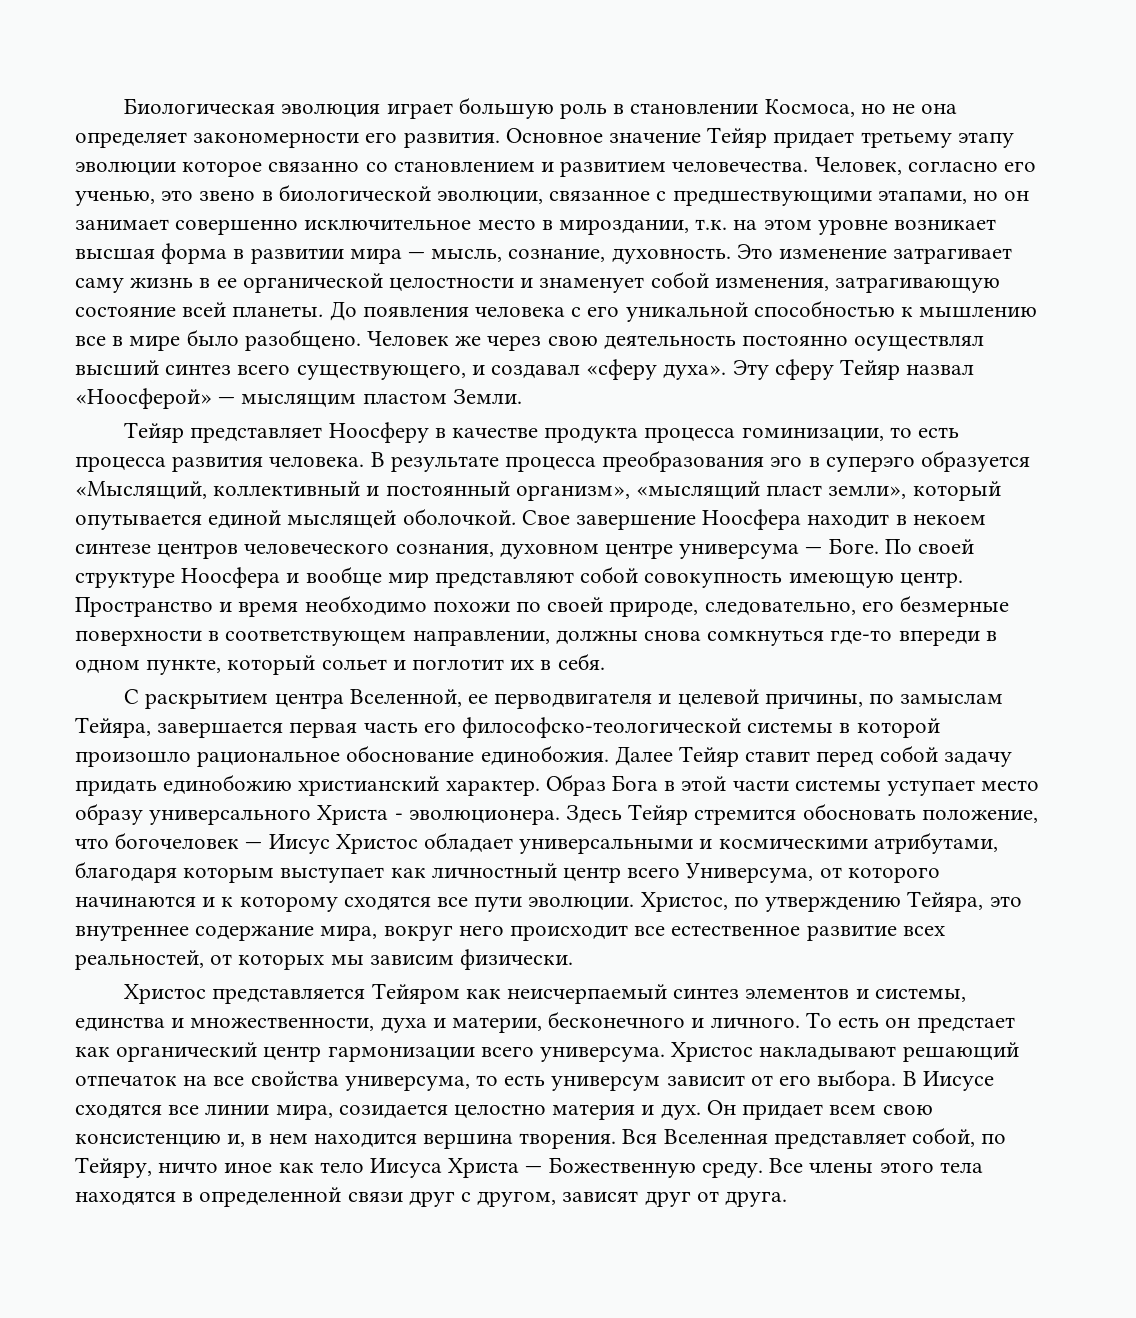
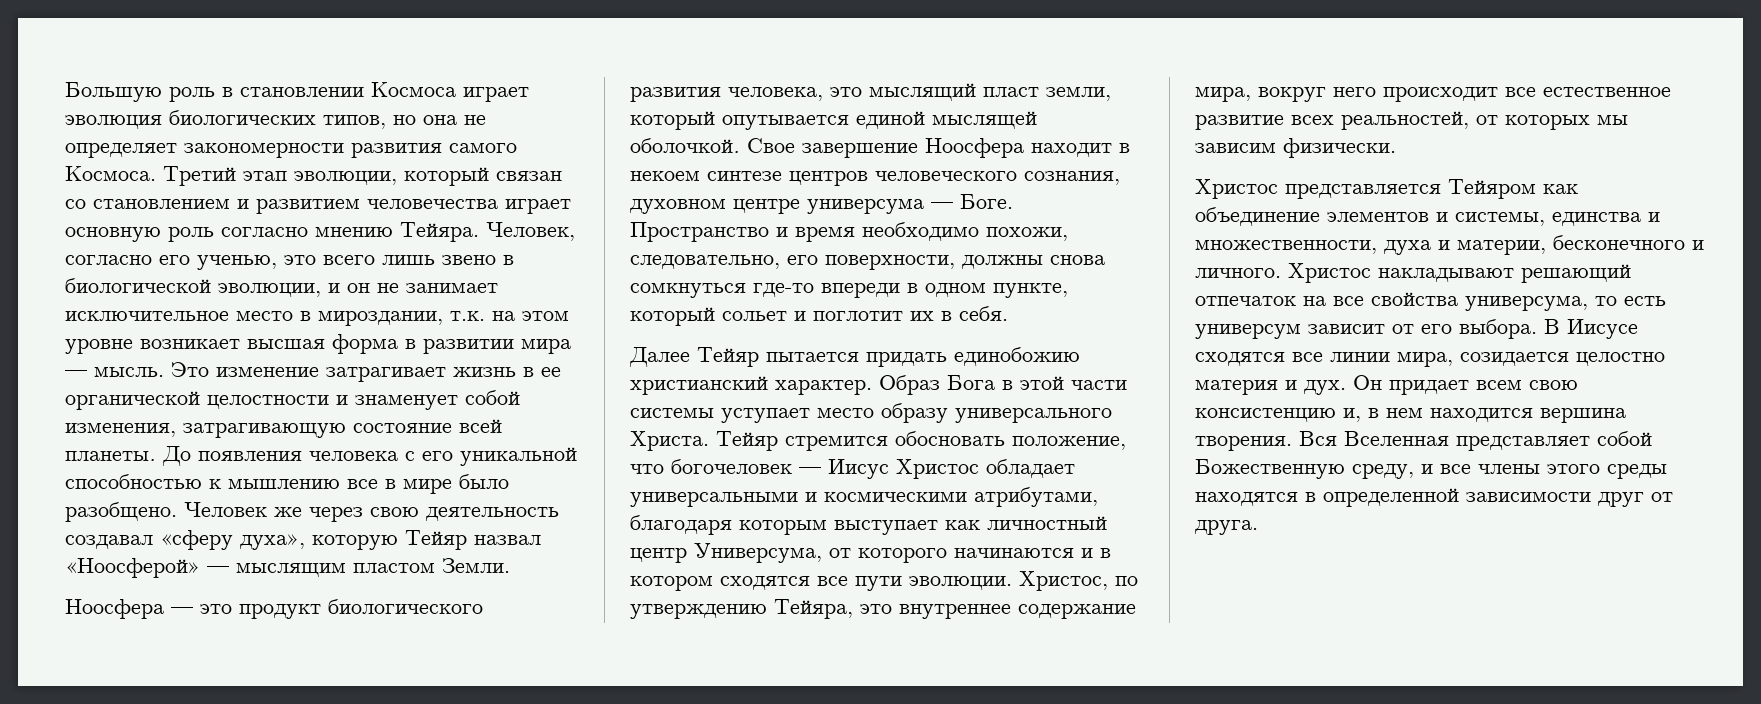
- Биологическая эволюция играет большую роль в становлении Космоса, но не она определяет закономерности его развития. Основное значение Тейяр придает третьему этапу эволюции которое связанно со становлением и развитием человечества.
+ Большую роль в становлении Космоса играет эволюция биологических типов, но она не определяет закономерности развития самого Космоса. Третий этап эволюции, который связан со становлением и развитием человечества играет основную роль согласно мнению Тейяра.
- Человек, согласно его ученью, это звено в биологической эволюции, связанное с предшествующими этапами, но он занимает совершенно исключительное место в мироздании, т.к. на этом уровне возникает высшая форма в развитии мира — мысль, сознание, духовность.
+ Человек, согласно его ученью, это всего лишь звено в биологической эволюции, и он не занимает исключительное место в мироздании, т.к. на этом уровне возникает высшая форма в развитии мира — мысль.
- Это изменение затрагивает саму жизнь в ее органической целостности и знаменует собой изменения, затрагивающую состояние всей планеты.
+ Это изменение затрагивает жизнь в ее органической целостности и знаменует собой изменения, затрагивающую состояние всей планеты.
- Человек же через свою деятельность постоянно осуществлял высший синтез всего существующего, и создавал «сферу духа». Эту сферу Тейяр назвал «Ноосферой» — мыслящим пластом Земли.
+ Человек же через свою деятельность создавал «сферу духа», которую Тейяр назвал «Ноосферой» — мыслящим пластом Земли.
- Тейяр представляет Ноосферу в качестве продукта процесса гоминизации, то есть процесса развития человека. В результате процесса преобразования эго в суперэго образуется «Мыслящий, коллективный и постоянный организм», «мыслящий пласт земли», который опутывается единой мыслящей оболочкой.
+ Ноосфера — это продукт биологического развития человека, это мыслящий пласт земли, который опутывается единой мыслящей оболочкой.
- По своей структуре Ноосфера и вообще мир представляют собой совокупность имеющую центр. Пространство и время необходимо похожи по своей природе, следовательно, его безмерные поверхности в соответствующем направлении, должны снова сомкнуться где-то впереди в одном пункте, который сольет и поглотит их в себя.
+ Пространство и время необходимо похожи, следовательно, его поверхности, должны снова сомкнуться где-то впереди в одном пункте, который сольет и поглотит их в себя.
- С раскрытием центра Вселенной, ее перводвигателя и целевой причины, по замыслам Тейяра, завершается первая часть его философско-теологической системы в которой произошло рациональное обоснование единобожия. Далее Тейяр ставит перед собой задачу придать единобожию христианский характер.
+ Далее Тейяр пытается придать единобожию христианский характер.
- Образ Бога в этой части системы уступает место образу универсального Христа - эволюционера. Здесь Тейяр стремится обосновать положение, что богочеловек — Иисус Христос обладает универсальными и космическими атрибутами, благодаря которым выступает как личностный центр всего Универсума, от которого начинаются и к которому сходятся все пути эволюции.
+ Образ Бога в этой части системы уступает место образу универсального Христа. Тейяр стремится обосновать положение, что богочеловек — Иисус Христос обладает универсальными и космическими атрибутами, благодаря которым выступает как личностный центр Универсума, от которого начинаются и в котором сходятся все пути эволюции.
- Христос представляется Тейяром как неисчерпаемый синтез элементов и системы, единства и множественности, духа и материи, бесконечного и личного.
+ Христос представляется Тейяром как объединение элементов и системы, единства и множественности, духа и материи, бесконечного и личного.
- То есть он предстает как органический центр гармонизации всего универсума.
- Вся Вселенная представляет собой, по Тейяру, ничто иное как тело Иисуса Христа — Божественную среду. Все члены этого тела находятся в определенной связи друг с другом, зависят друг от друга.
+ Вся Вселенная представляет собой Божественную среду, и все члены этого среды находятся в определенной зависимости друг от друга.

